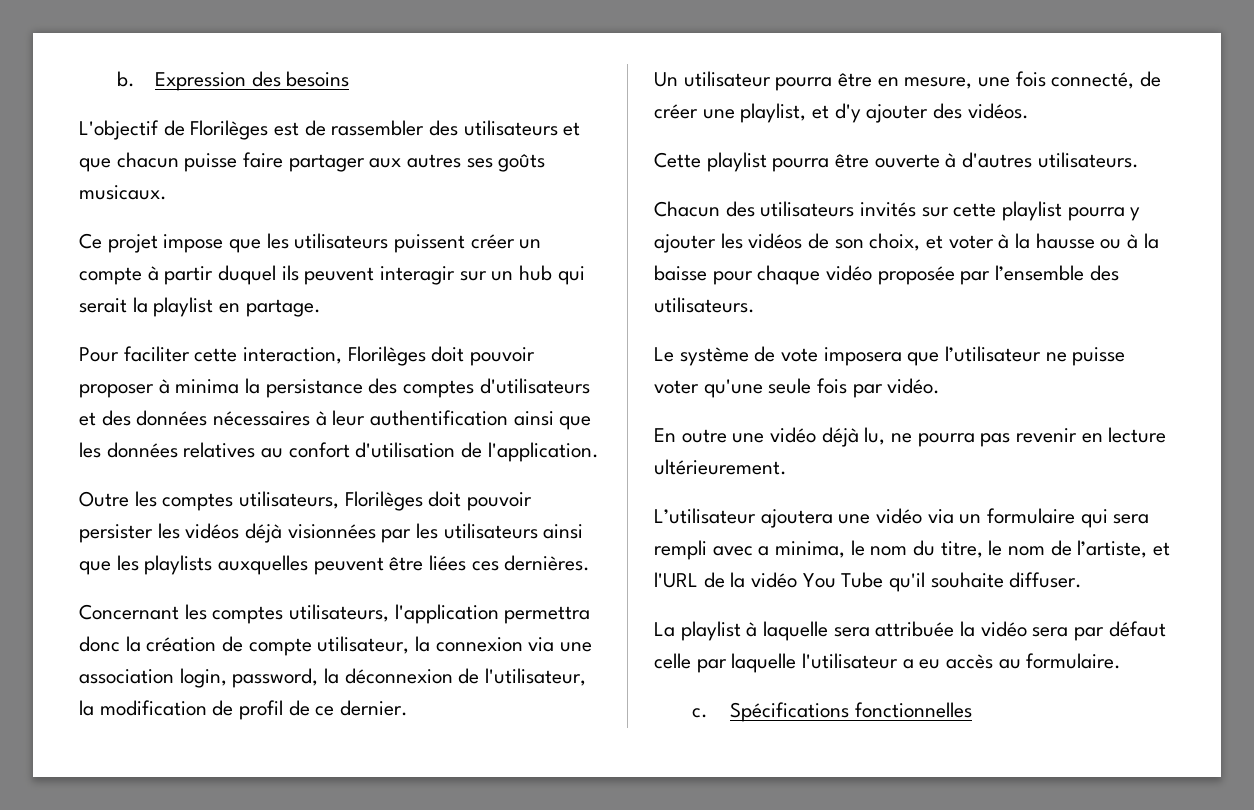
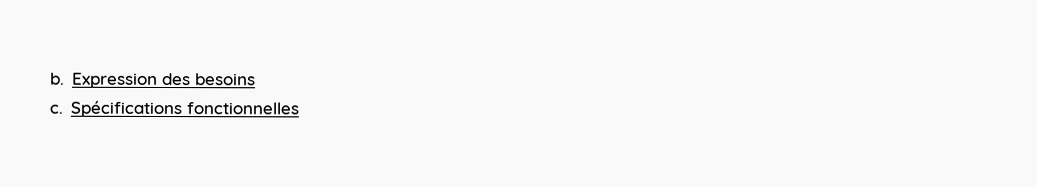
- L'objectif de Florilèges est de rassembler des utilisateurs et que chacun puisse faire partager aux autres ses goûts musicaux.
- Ce projet impose que les utilisateurs puissent créer un compte à partir duquel ils peuvent interagir sur un hub qui serait la playlist en partage.
- Pour faciliter cette interaction, Florilèges doit pouvoir proposer à minima la persistance des comptes d'utilisateurs et des données nécessaires à leur authentification ainsi que les données relatives au confort d'utilisation de l'application.
- Outre les comptes utilisateurs, Florilèges doit pouvoir persister les vidéos déjà visionnées par les utilisateurs ainsi que les playlists auxquelles peuvent être liées ces dernières.
- Concernant les comptes utilisateurs, l'application permettra donc la création de compte utilisateur, la connexion via une association login, password, la déconnexion de l'utilisateur, la modification de profil de ce dernier.
- Un utilisateur pourra être en mesure, une fois connecté, de créer une playlist, et d'y ajouter des vidéos.
- Cette playlist pourra être ouverte à d'autres utilisateurs.
- Chacun des utilisateurs invités sur cette playlist pourra y ajouter les vidéos de son choix, et voter à la hausse ou à la baisse pour chaque vidéo proposée par l’ensemble des utilisateurs.
- Le système de vote imposera que l’utilisateur ne puisse voter qu'une seule fois par vidéo.
- En outre une vidéo déjà lu, ne pourra pas revenir en lecture ultérieurement.
- L’utilisateur ajoutera une vidéo via un formulaire qui sera rempli avec a minima, le nom du titre, le nom de l’artiste, et l'URL de la vidéo You Tube qu'il souhaite diffuser.
- La playlist à laquelle sera attribuée la vidéo sera par défaut celle par laquelle l'utilisateur a eu accès au formulaire.

